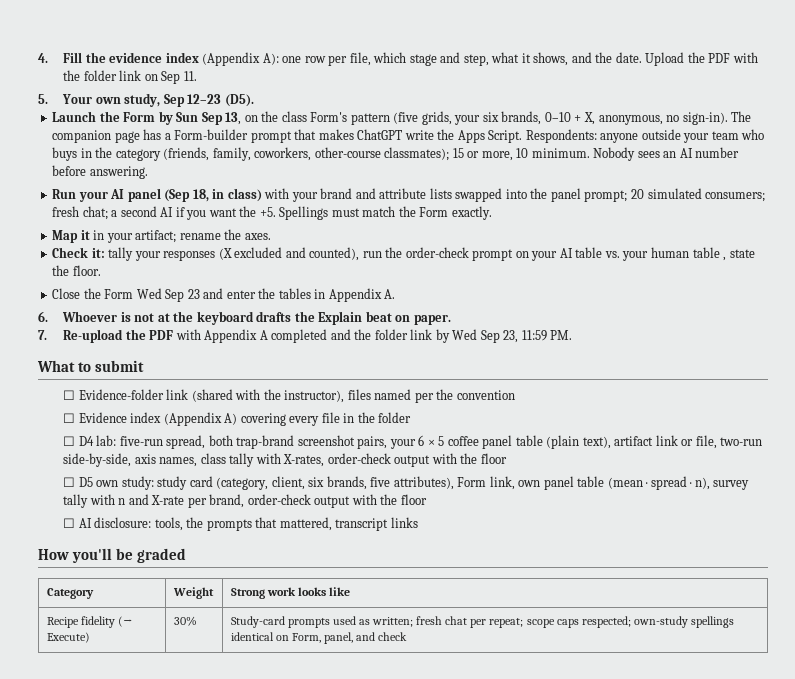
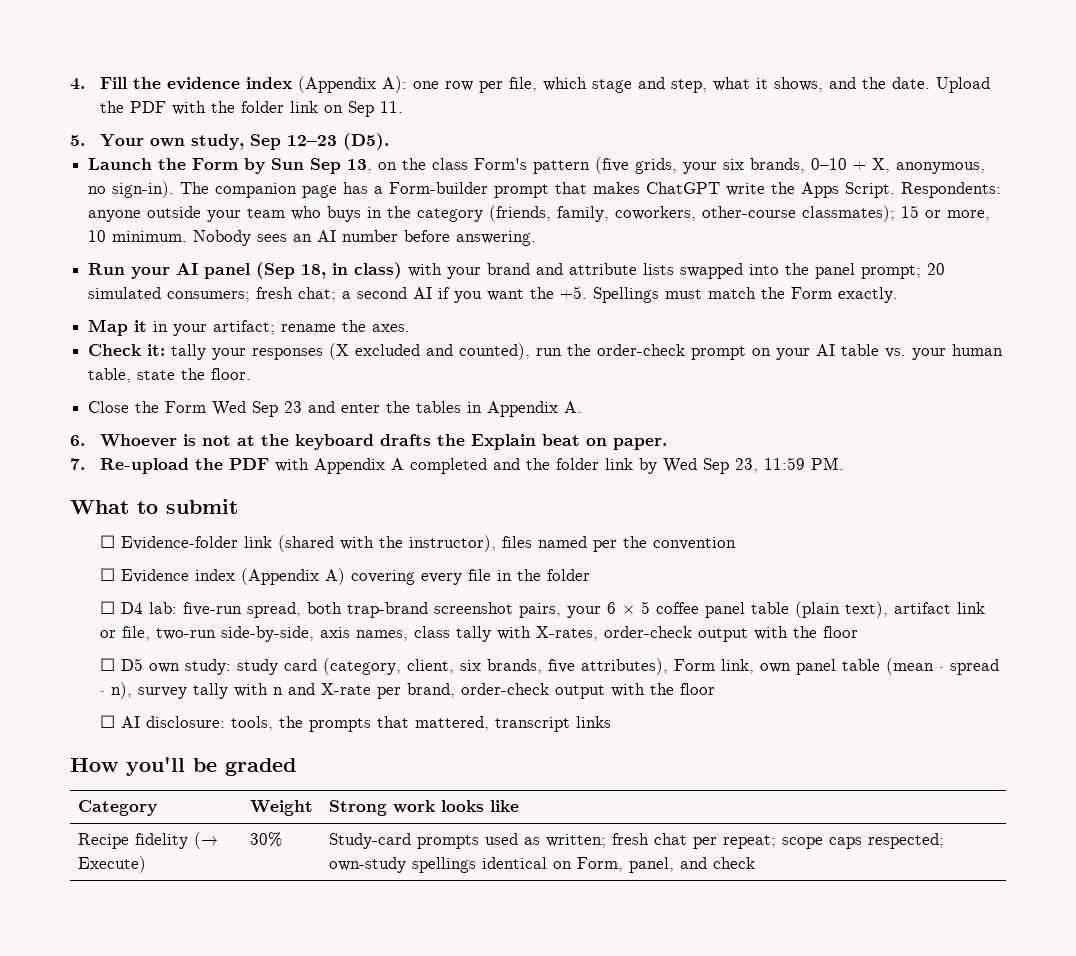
- Check it: tally your responses (X excluded and counted), run the order-check prompt on your AI table vs. your human table , state the floor.
+ Check it: tally your responses (X excluded and counted), run the order-check prompt on your AI table vs. your human table, state the floor.

